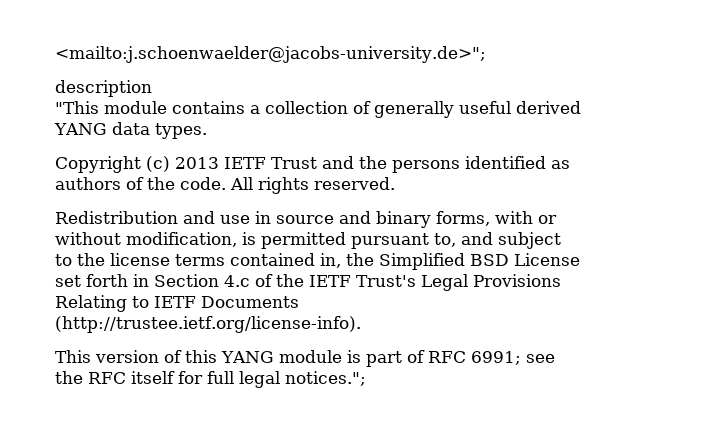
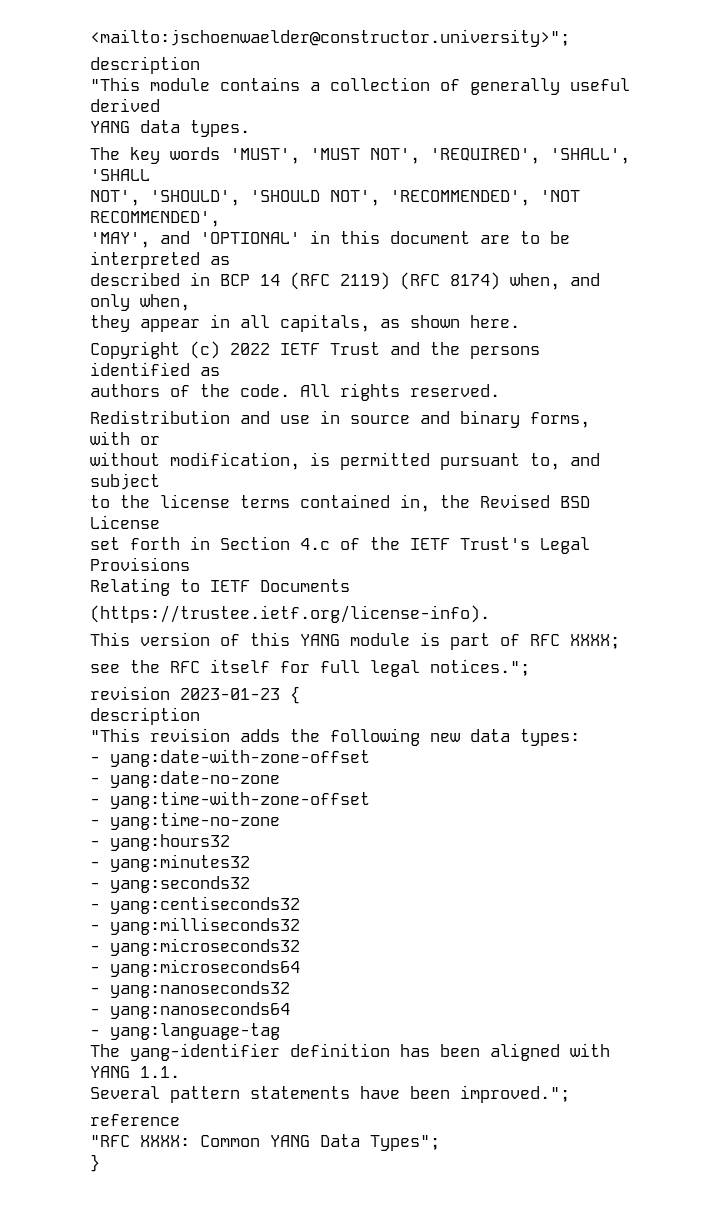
- <mailto:j.schoenwaelder@jacobs-university.de>";
+ <mailto:jschoenwaelder@constructor.university>";
+ The key words 'MUST', 'MUST NOT', 'REQUIRED', 'SHALL', 'SHALL
+ NOT', 'SHOULD', 'SHOULD NOT', 'RECOMMENDED', 'NOT RECOMMENDED',
+ 'MAY', and 'OPTIONAL' in this document are to be interpreted as
+ described in BCP 14 (RFC 2119) (RFC 8174) when, and only when,
+ they appear in all capitals, as shown here.
- Copyright (c) 2013 IETF Trust and the persons identified as
+ Copyright (c) 2022 IETF Trust and the persons identified as
- to the license terms contained in, the Simplified BSD License
+ to the license terms contained in, the Revised BSD License
- (http://trustee.ietf.org/license-info).
+ (https://trustee.ietf.org/license-info).
- This version of this YANG module is part of RFC 6991; see
- the RFC itself for full legal notices.";
+ This version of this YANG module is part of RFC XXXX;
+ see the RFC itself for full legal notices.";
+ revision 2023-01-23 {
+ description
+ "This revision adds the following new data types:
+ - yang:date-with-zone-offset
+ - yang:date-no-zone
+ - yang:time-with-zone-offset
+ - yang:time-no-zone
+ - yang:hours32
+ - yang:minutes32
+ - yang:seconds32
+ - yang:centiseconds32
+ - yang:milliseconds32
+ - yang:microseconds32
+ - yang:microseconds64
+ - yang:nanoseconds32
+ - yang:nanoseconds64
+ - yang:language-tag
+ The yang-identifier definition has been aligned with YANG 1.1.
+ Several pattern statements have been improved.";
+ reference
+ "RFC XXXX: Common YANG Data Types";
+ }

